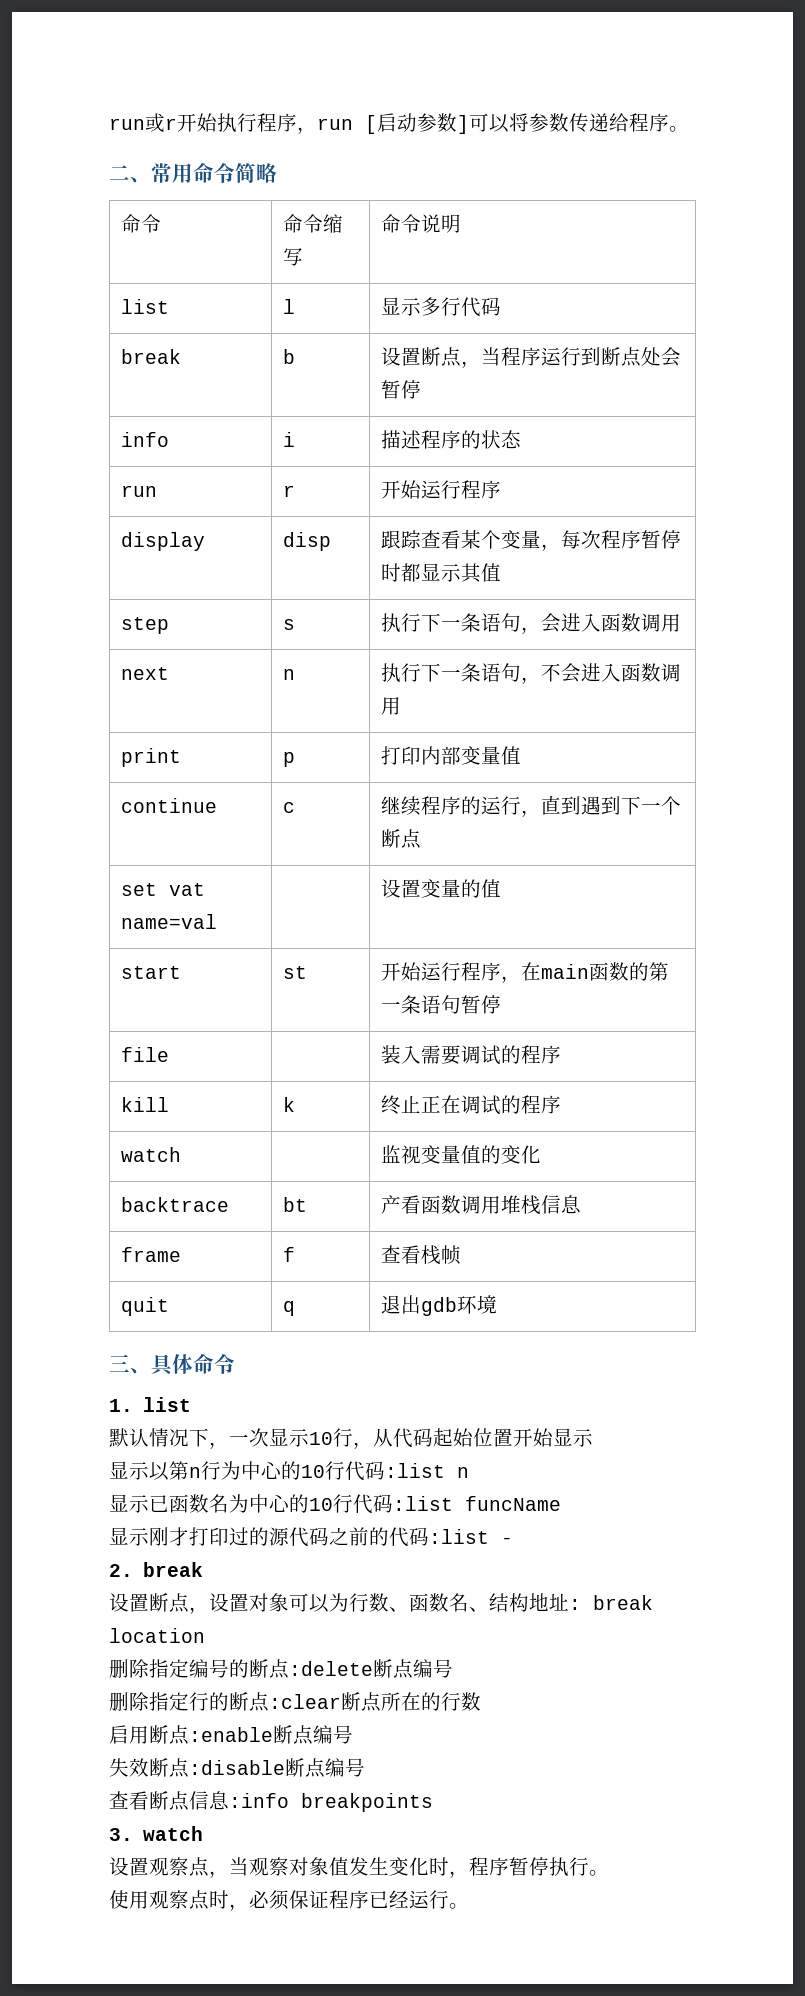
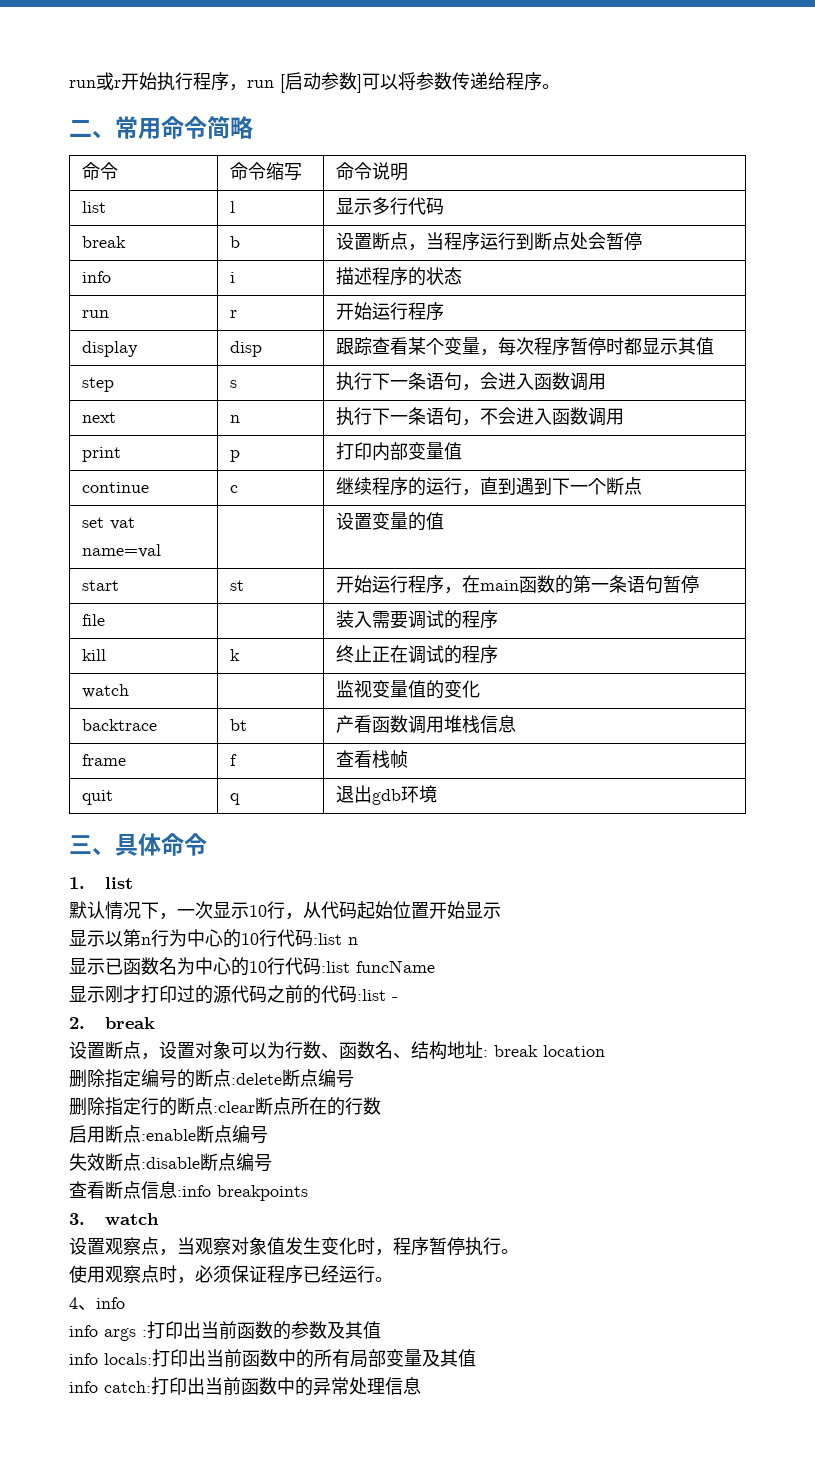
+ 4、info
+ info args :打印出当前函数的参数及其值
+ info locals:打印出当前函数中的所有局部变量及其值
+ info catch:打印出当前函数中的异常处理信息

